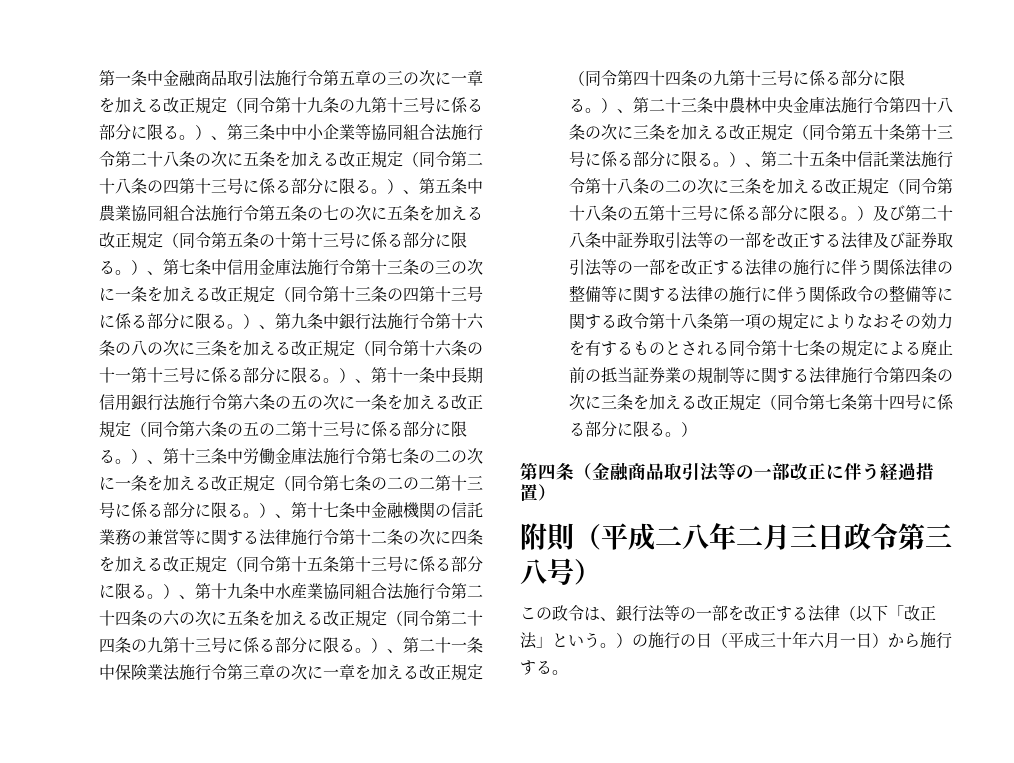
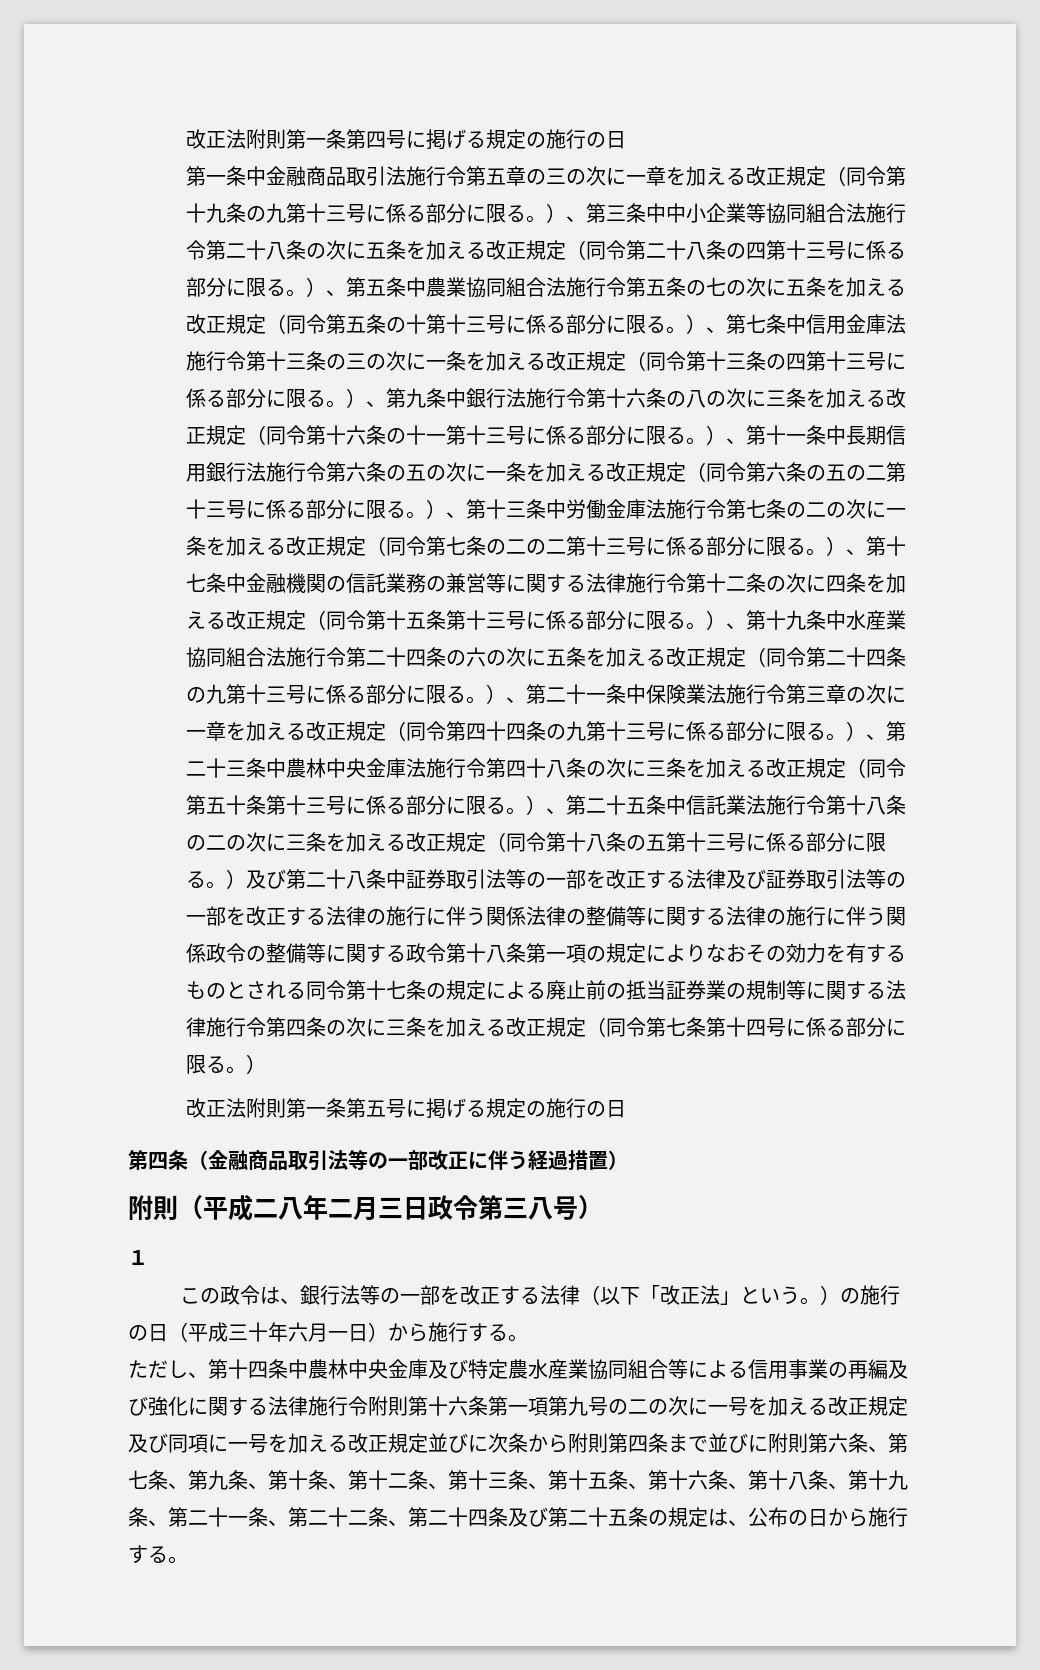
+ 改正法附則第一条第四号に掲げる規定の施行の日
+ 改正法附則第一条第五号に掲げる規定の施行の日
+ １
+ ただし、第十四条中農林中央金庫及び特定農水産業協同組合等による信用事業の再編及び強化に関する法律施行令附則第十六条第一項第九号の二の次に一号を加える改正規定及び同項に一号を加える改正規定並びに次条から附則第四条まで並びに附則第六条、第七条、第九条、第十条、第十二条、第十三条、第十五条、第十六条、第十八条、第十九条、第二十一条、第二十二条、第二十四条及び第二十五条の規定は、公布の日から施行する。

